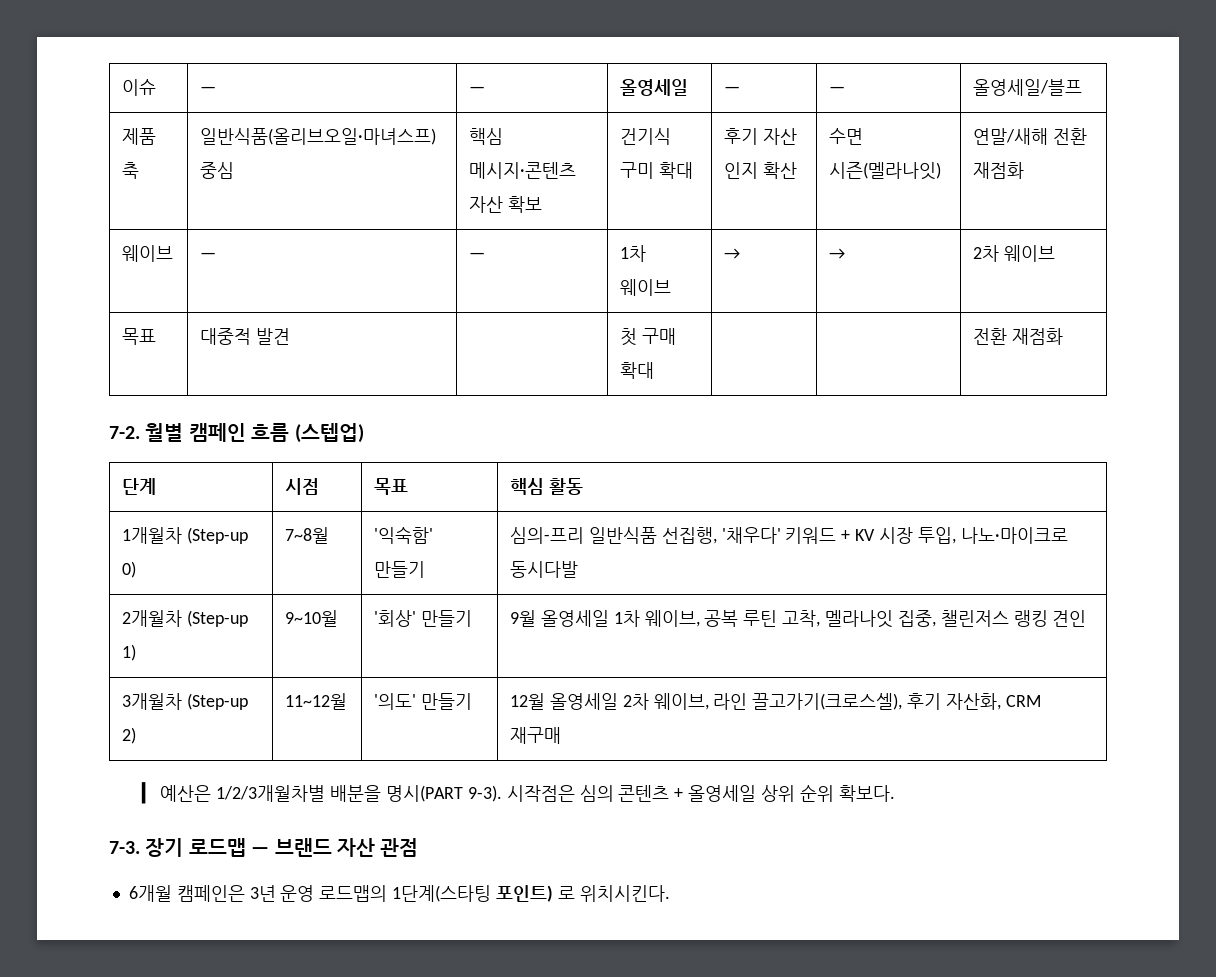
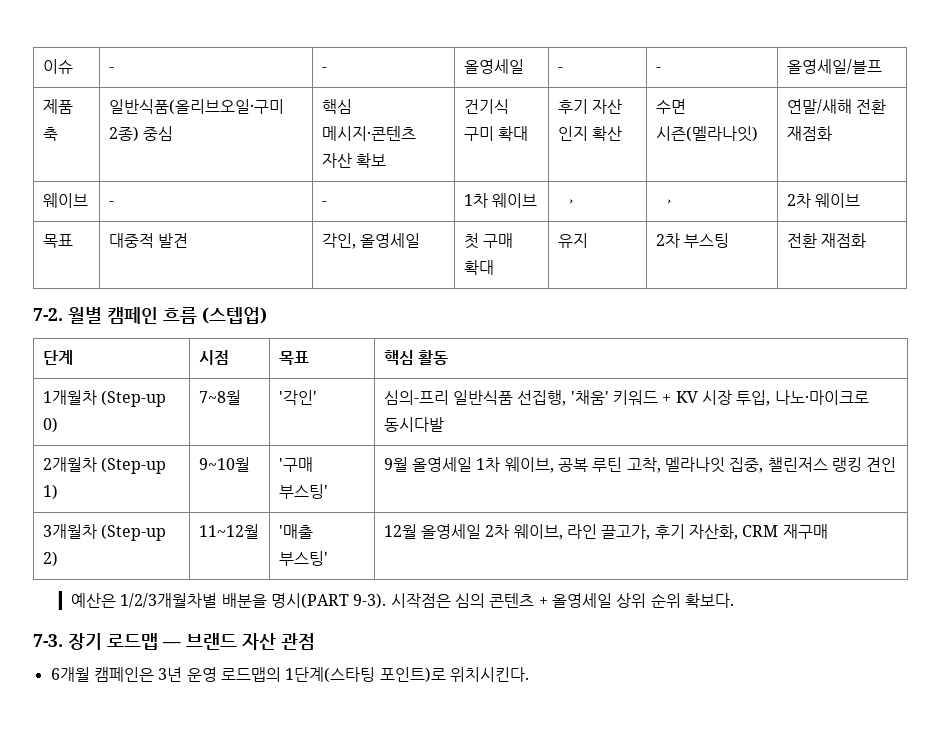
- 이슈 | — | — | 올영세일 | — | — | 올영세일/블프
+ 이슈 | - | - | 올영세일 | - | - | 올영세일/블프
- 제품 축 | 일반식품(올리브오일·마녀스프) 중심 | 핵심 메시지·콘텐츠 자산 확보 | 건기식 구미 확대 | 후기 자산 인지 확산 | 수면 시즌(멜라나잇) | 연말/새해 전환 재점화
+ 제품 축 | 일반식품(올리브오일·구미 2종) 중심 | 핵심 메시지·콘텐츠 자산 확보 | 건기식 구미 확대 | 후기 자산 인지 확산 | 수면 시즌(멜라나잇) | 연말/새해 전환 재점화
- 웨이브 | — | — | 1차 웨이브 | → | → | 2차 웨이브
+ 웨이브 | - | - | 1차 웨이브 | → | → | 2차 웨이브
- 목표 | 대중적 발견 | | 첫 구매 확대 | | | 전환 재점화
+ 목표 | 대중적 발견 | 각인, 올영세일 | 첫 구매 확대 | 유지 | 2차 부스팅 | 전환 재점화
- 1개월차 (Step-up 0) | 7~8월 | '익숙함' 만들기 | 심의-프리 일반식품 선집행, '채우다' 키워드 + KV 시장 투입, 나노·마이크로 동시다발
+ 1개월차 (Step-up 0) | 7~8월 | '각인' | 심의-프리 일반식품 선집행, '채움' 키워드 + KV 시장 투입, 나노·마이크로 동시다발
- 2개월차 (Step-up 1) | 9~10월 | '회상' 만들기 | 9월 올영세일 1차 웨이브, 공복 루틴 고착, 멜라나잇 집중, 챌린저스 랭킹 견인
+ 2개월차 (Step-up 1) | 9~10월 | '구매 부스팅' | 9월 올영세일 1차 웨이브, 공복 루틴 고착, 멜라나잇 집중, 챌린저스 랭킹 견인
- 3개월차 (Step-up 2) | 11~12월 | '의도' 만들기 | 12월 올영세일 2차 웨이브, 라인 끌고가기(크로스셀), 후기 자산화, CRM 재구매
+ 3개월차 (Step-up 2) | 11~12월 | '매출 부스팅' | 12월 올영세일 2차 웨이브, 라인 끌고가, 후기 자산화, CRM 재구매
- ▎ 예산은 1/2/3개월차별 배분을 명시(PART 9-3).
+ ▎예산은 1/2/3개월차별 배분을 명시(PART 9-3).
- 6개월 캠페인은 3년 운영 로드맵의 1단계(스타팅 포인트) 로 위치시킨다.
+ 6개월 캠페인은 3년 운영 로드맵의 1단계(스타팅 포인트)로 위치시킨다.

